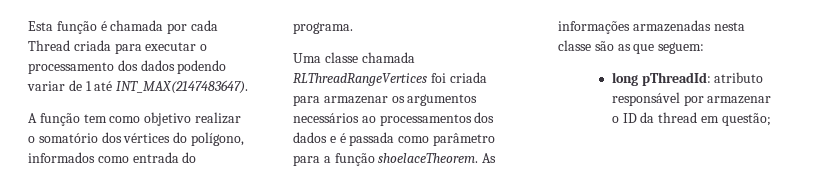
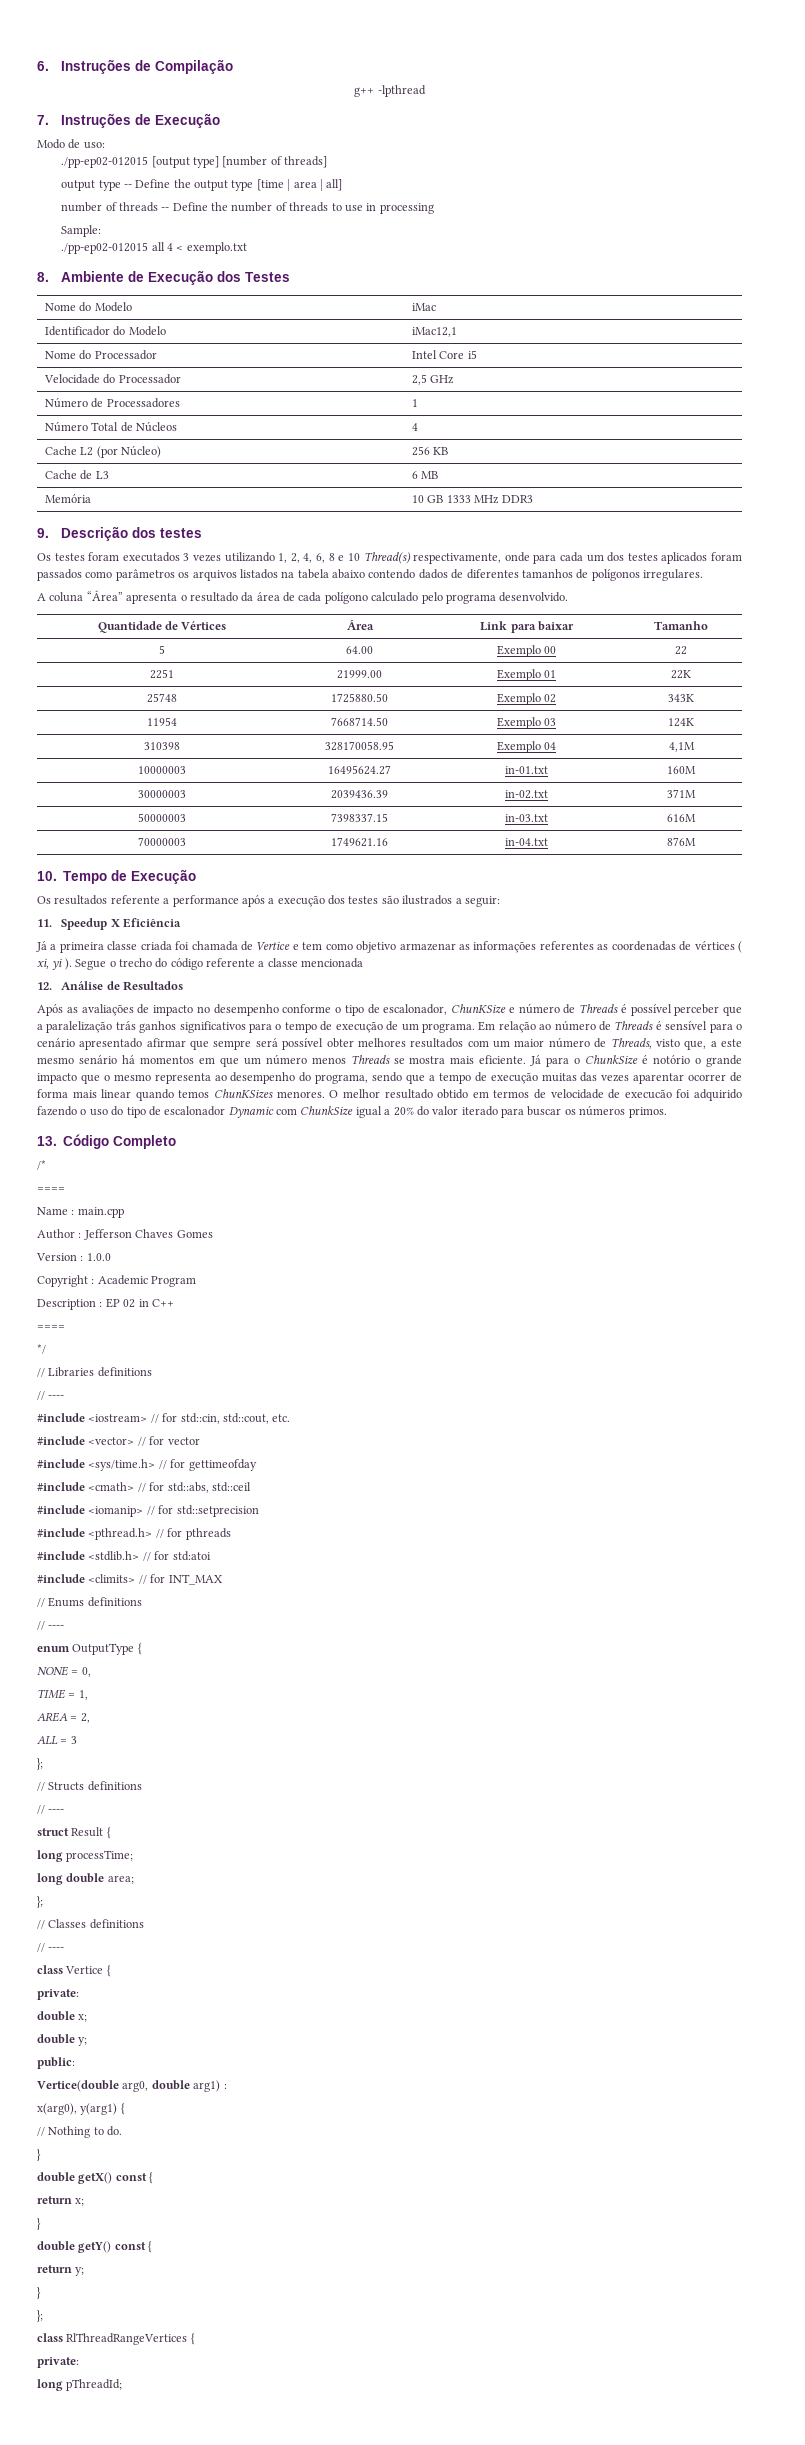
- Esta função é chamada por cada Thread criada para executar o processamento dos dados podendo variar de 1 até INT_MAX(2147483647).
- A função tem como objetivo realizar o somatório dos vértices do polígono, informados como entrada do programa.
- Uma classe chamada RLThreadRangeVertices foi criada para armazenar os argumentos necessários ao processamentos dos dados e é passada como parâmetro para a função shoelaceTheorem. As informações armazenadas nesta classe são as que seguem:
- long pThreadId: atributo responsável por armazenar o ID da thread em questão;
+ 6. Instruções de Compilação
+ g++ -lpthread
+ 7. Instruções de Execução
+ Modo de uso:
+ ./pp-ep02-012015 [output type] [number of threads]
+ output type -- Define the output type [time | area | all]
+ number of threads -- Define the number of threads to use in processing
+ Sample:
+ ./pp-ep02-012015 all 4 < exemplo.txt
+ 8. Ambiente de Execução dos Testes
+ Nome do Modelo | iMac
+ Identificador do Modelo | iMac12,1
+ Nome do Processador | Intel Core i5
+ Velocidade do Processador | 2,5 GHz
+ Número de Processadores | 1
+ Número Total de Núcleos | 4
+ Cache L2 (por Núcleo) | 256 KB
+ Cache de L3 | 6 MB
+ Memória | 10 GB 1333 MHz DDR3
+ 9. Descrição dos testes
+ Os testes foram executados 3 vezes utilizando 1, 2, 4, 6, 8 e 10 Thread(s) respectivamente, onde para cada um dos testes aplicados foram passados como parâmetros os arquivos listados na tabela abaixo contendo dados de diferentes tamanhos de polígonos irregulares.
+ A coluna “Área” apresenta o resultado da área de cada polígono calculado pelo programa desenvolvido.
+ Quantidade de Vértices | Área | Link para baixar | Tamanho
+ 5 | 64.00 | Exemplo 00 | 22
+ 2251 | 21999.00 | Exemplo 01 | 22K
+ 25748 | 1725880.50 | Exemplo 02 | 343K
+ 11954 | 7668714.50 | Exemplo 03 | 124K
+ 310398 | 328170058.95 | Exemplo 04 | 4,1M
+ 10000003 | 16495624.27 | in-01.txt | 160M
+ 30000003 | 2039436.39 | in-02.txt | 371M
+ 50000003 | 7398337.15 | in-03.txt | 616M
+ 70000003 | 1749621.16 | in-04.txt | 876M
+ 10. Tempo de Execução
+ Os resultados referente a performance após a execução dos testes são ilustrados a seguir:
+ 11. Speedup X Eficiência
+ Já a primeira classe criada foi chamada de Vertice e tem como objetivo armazenar as informações referentes as coordenadas de vértices ( xi, yi ). Segue o trecho do código referente a classe mencionada
+ 12. Análise de Resultados
+ Após as avaliações de impacto no desempenho conforme o tipo de escalonador, ChunKSize e número de Threads é possível perceber que a paralelização trás ganhos significativos para o tempo de execução de um programa. Em relação ao número de Threads é sensível para o cenário apresentado afirmar que sempre será possível obter melhores resultados com um maior número de Threads, visto que, a este mesmo senário há momentos em que um número menos Threads se mostra mais eficiente. Já para o ChunkSize é notório o grande impacto que o mesmo representa ao desempenho do programa, sendo que a tempo de execução muitas das vezes aparentar ocorrer de forma mais linear quando temos ChunKSizes menores. O melhor resultado obtido em termos de velocidade de execucão foi adquirido fazendo o uso do tipo de escalonador Dynamic com ChunkSize igual a 20% do valor iterado para buscar os números primos.
+ 13. Código Completo
+ /*
+ ====
+ Name : main.cpp
+ Author : Jefferson Chaves Gomes
+ Version : 1.0.0
+ Copyright : Academic Program
+ Description : EP 02 in C++
+ ====
+ */
+ // Libraries definitions
+ // ----
+ #include <iostream> // for std::cin, std::cout, etc.
+ #include <vector> // for vector
+ #include <sys/time.h> // for gettimeofday
+ #include <cmath> // for std::abs, std::ceil
+ #include <iomanip> // for std::setprecision
+ #include <pthread.h> // for pthreads
+ #include <stdlib.h> // for std:atoi
+ #include <climits> // for INT_MAX
+ // Enums definitions
+ // ----
+ enum OutputType {
+ NONE = 0,
+ TIME = 1,
+ AREA = 2,
+ ALL = 3
+ };
+ // Structs definitions
+ // ----
+ struct Result {
+ long processTime;
+ long double area;
+ };
+ // Classes definitions
+ // ----
+ class Vertice {
+ private:
+ double x;
+ double y;
+ public:
+ Vertice(double arg0, double arg1) :
+ x(arg0), y(arg1) {
+ // Nothing to do.
+ }
+ double getX() const {
+ return x;
+ }
+ double getY() const {
+ return y;
+ }
+ };
+ class RlThreadRangeVertices {
+ private:
+ long pThreadId;

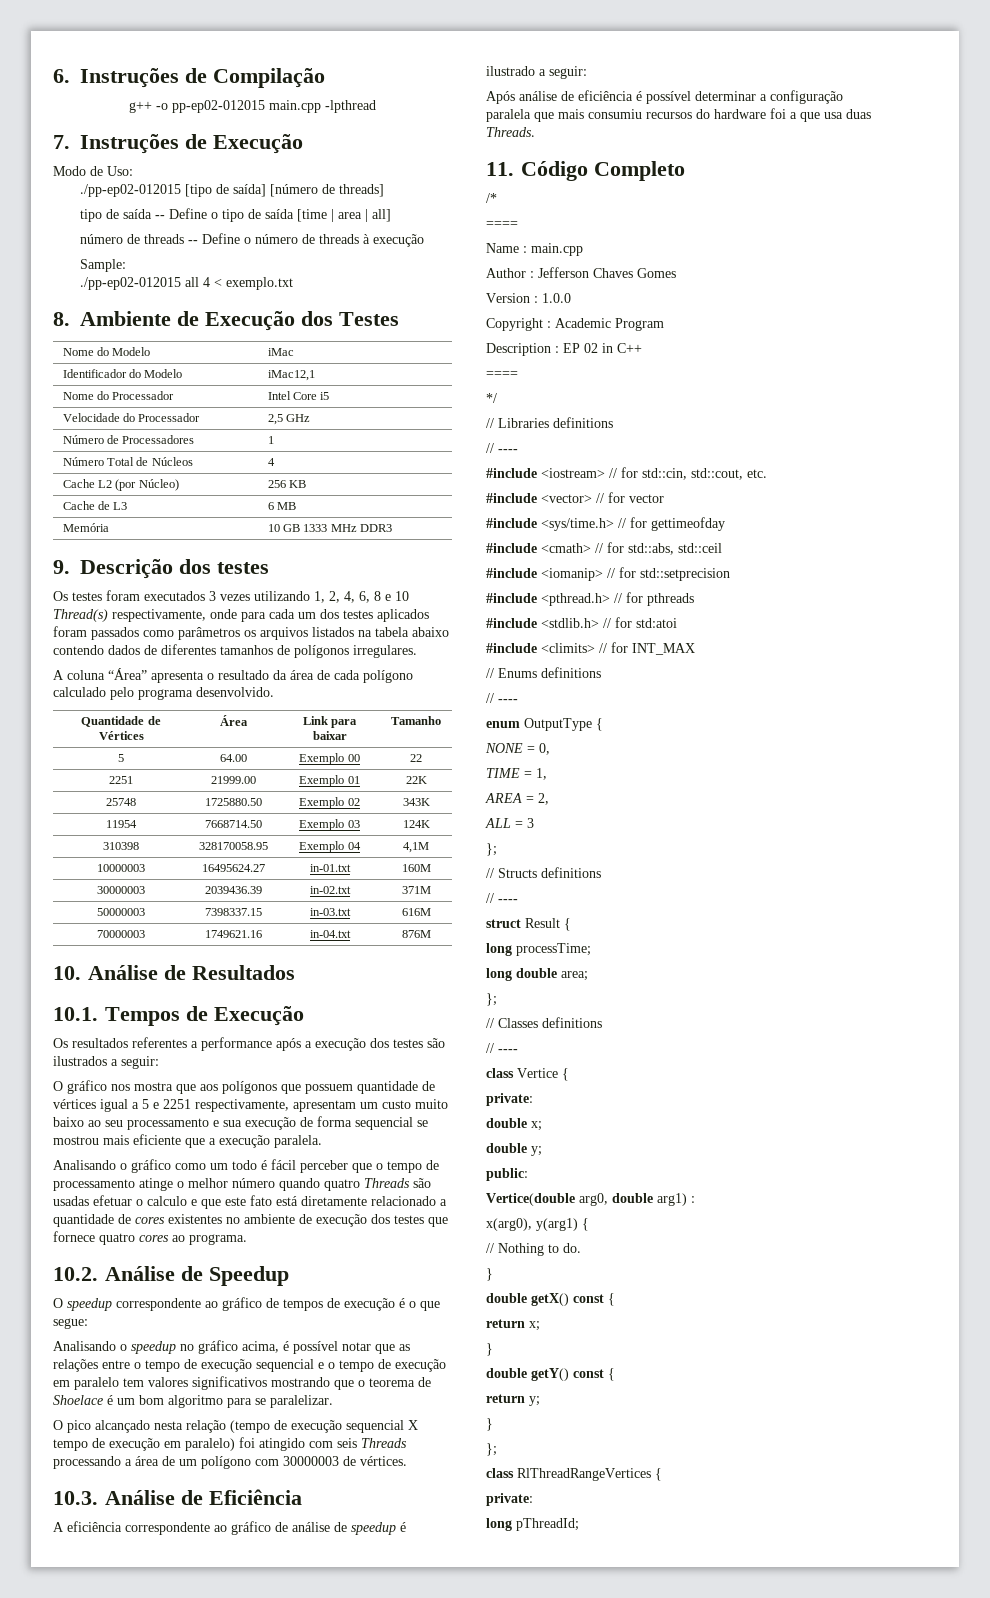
- g++ -lpthread
+ g++ -o pp-ep02-012015 main.cpp -lpthread
- Modo de uso:
- ./pp-ep02-012015 [output type] [number of threads]
- output type -- Define the output type [time | area | all]
+ Modo de Uso:
+ ./pp-ep02-012015 [tipo de saída] [número de threads]
+ tipo de saída -- Define o tipo de saída [time | area | all]
- number of threads -- Define the number of threads to use in processing
+ número de threads -- Define o número de threads à execução
- 10. Tempo de Execução
+ 10. Análise de Resultados
+ 10.1. Tempos de Execução
- Os resultados referente a performance após a execução dos testes são ilustrados a seguir:
+ Os resultados referentes a performance após a execução dos testes são ilustrados a seguir:
- 11. Speedup X Eficiência
- Já a primeira classe criada foi chamada de Vertice e tem como objetivo armazenar as informações referentes as coordenadas de vértices ( xi, yi ). Segue o trecho do código referente a classe mencionada
- 12. Análise de Resultados
- Após as avaliações de impacto no desempenho conforme o tipo de escalonador, ChunKSize e número de Threads é possível perceber que a paralelização trás ganhos significativos para o tempo de execução de um programa. Em relação ao número de Threads é sensível para o cenário apresentado afirmar que sempre será possível obter melhores resultados com um maior número de Threads, visto que, a este mesmo senário há momentos em que um número menos Threads se mostra mais eficiente. Já para o ChunkSize é notório o grande impacto que o mesmo representa ao desempenho do programa, sendo que a tempo de execução muitas das vezes aparentar ocorrer de forma mais linear quando temos ChunKSizes menores. O melhor resultado obtido em termos de velocidade de execucão foi adquirido fazendo o uso do tipo de escalonador Dynamic com ChunkSize igual a 20% do valor iterado para buscar os números primos.
- 13. Código Completo
+ O gráfico nos mostra que aos polígonos que possuem quantidade de vértices igual a 5 e 2251 respectivamente, apresentam um custo muito baixo ao seu processamento e sua execução de forma sequencial se mostrou mais eficiente que a execução paralela.
+ Analisando o gráfico como um todo é fácil perceber que o tempo de processamento atinge o melhor número quando quatro Threads são usadas efetuar o calculo e que este fato está diretamente relacionado a quantidade de cores existentes no ambiente de execução dos testes que fornece quatro cores ao programa.
+ 10.2. Análise de Speedup
+ O speedup correspondente ao gráfico de tempos de execução é o que segue:
+ Analisando o speedup no gráfico acima, é possível notar que as relações entre o tempo de execução sequencial e o tempo de execução em paralelo tem valores significativos mostrando que o teorema de Shoelace é um bom algoritmo para se paralelizar.
+ O pico alcançado nesta relação (tempo de execução sequencial X tempo de execução em paralelo) foi atingido com seis Threads processando a área de um polígono com 30000003 de vértices.
+ 10.3. Análise de Eficiência
+ A eficiência correspondente ao gráfico de análise de speedup é ilustrado a seguir:
+ Após análise de eficiência é possível determinar a configuração paralela que mais consumiu recursos do hardware foi a que usa duas Threads.
+ 11. Código Completo

